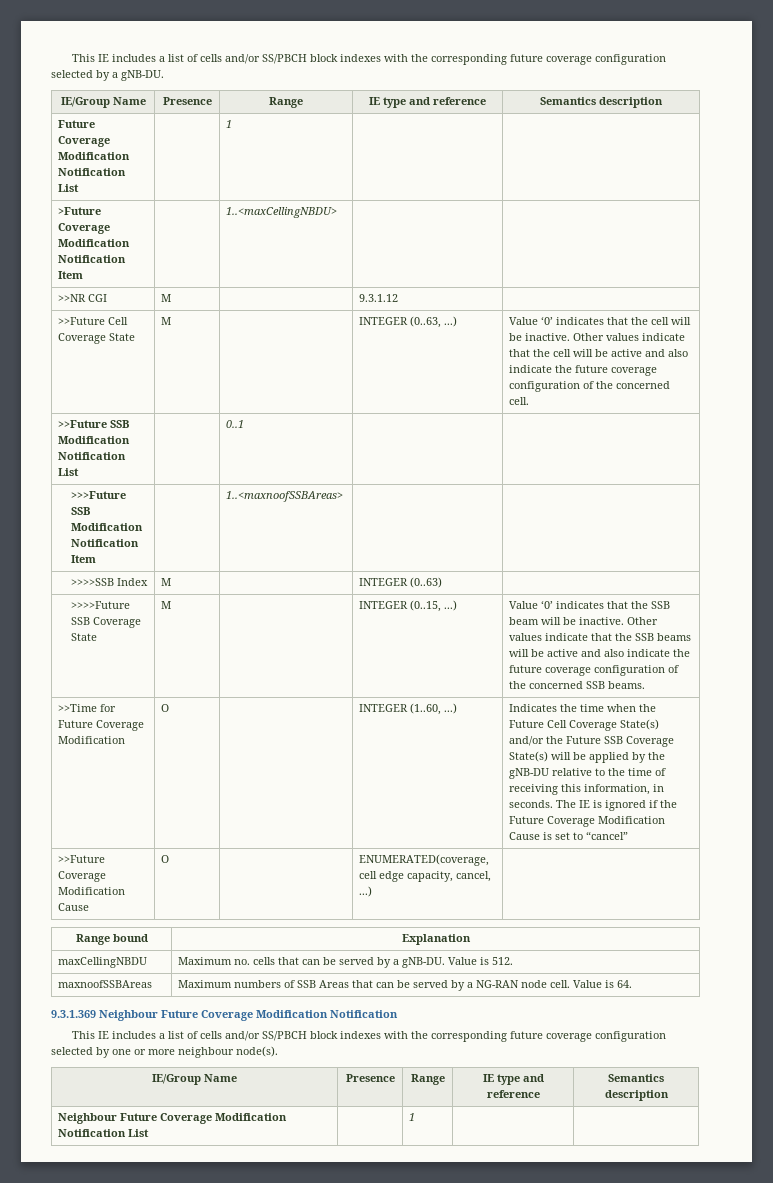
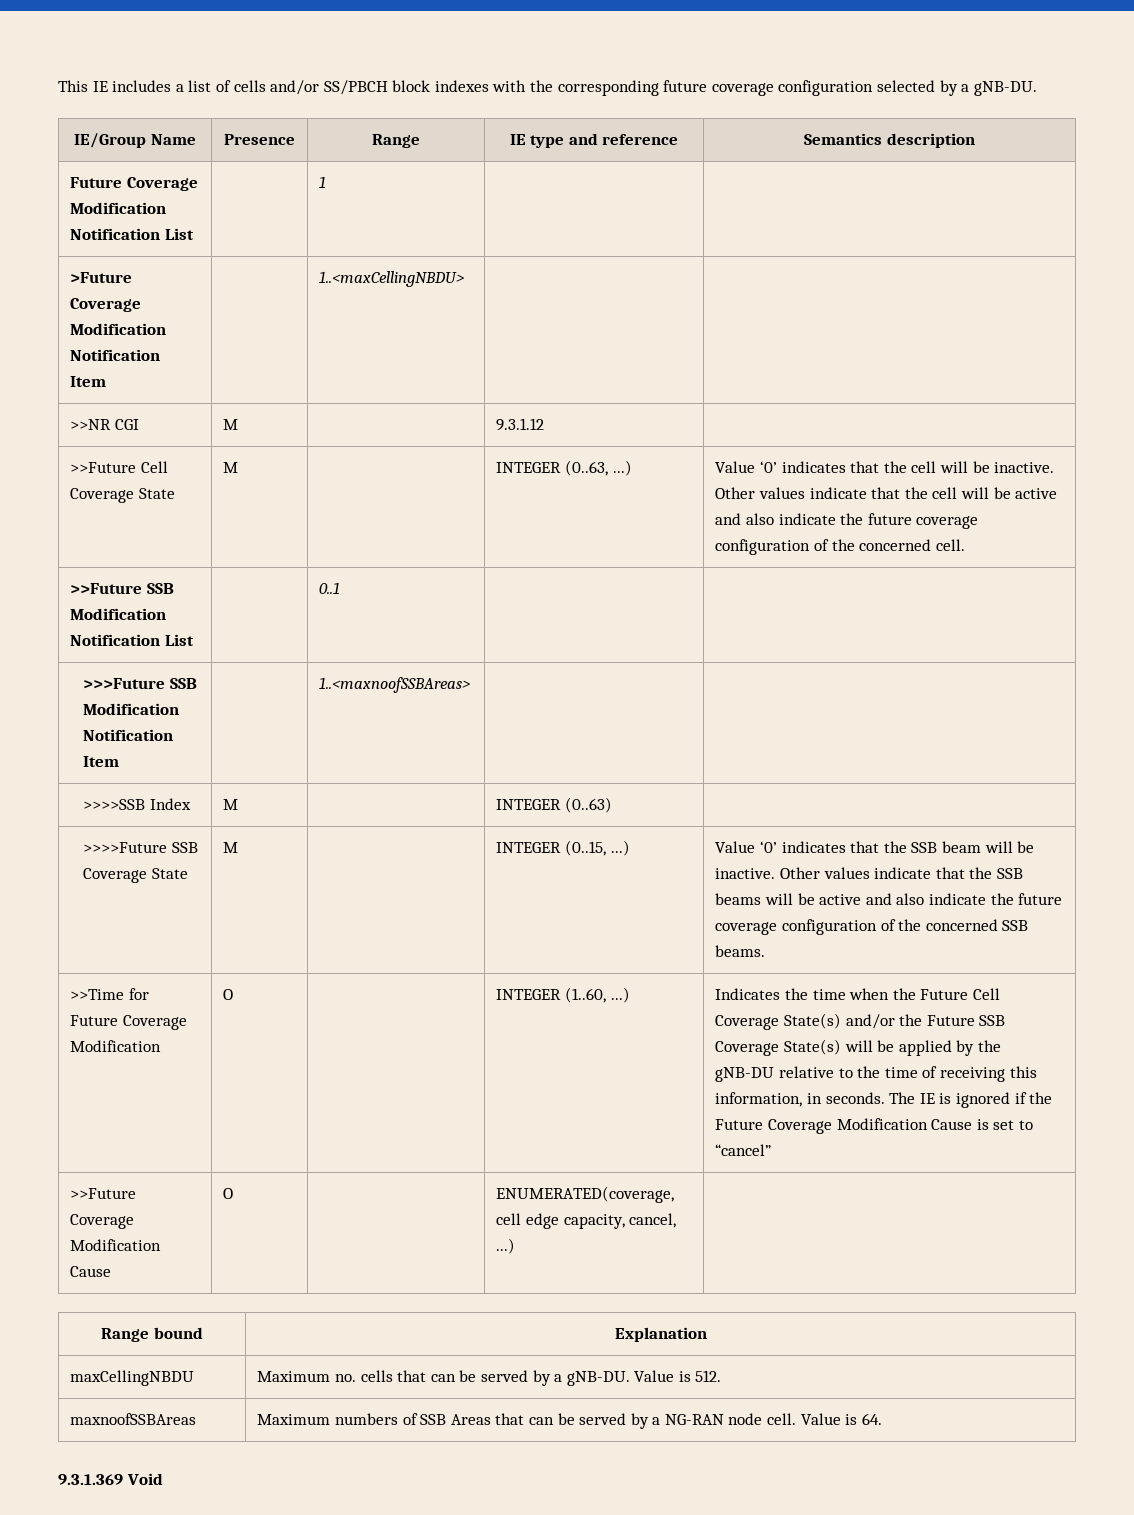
- 9.3.1.369 Neighbour Future Coverage Modification Notification
- This IE includes a list of cells and/or SS/PBCH block indexes with the corresponding future coverage configuration selected by one or more neighbour node(s).
- IE/Group Name | Presence | Range | IE type and reference | Semantics description
- Neighbour Future Coverage Modification Notification List | | 1 | |
+ 9.3.1.369 Void

